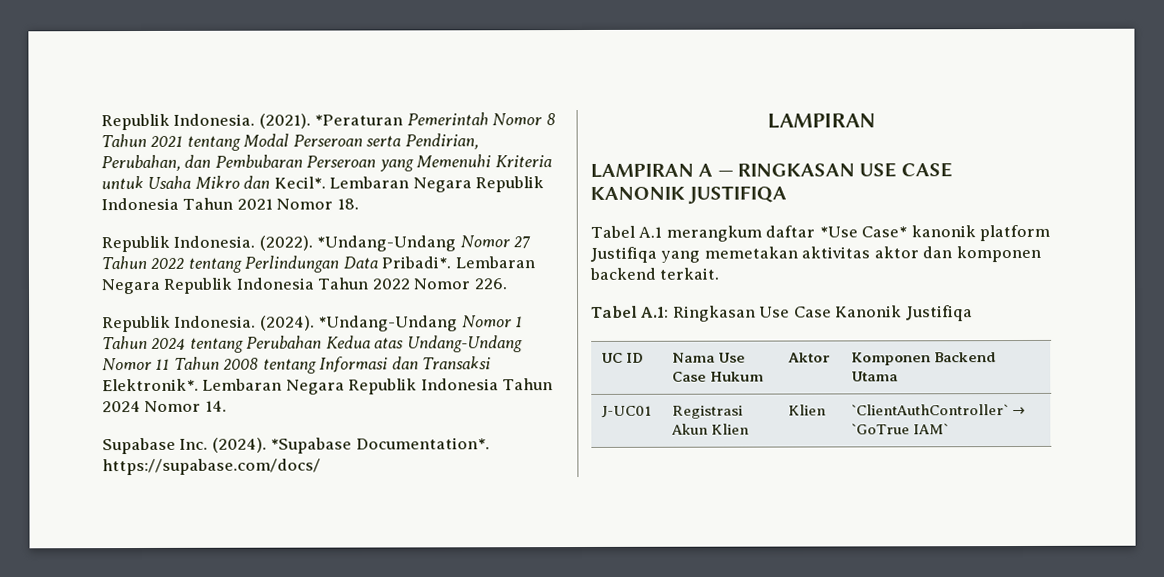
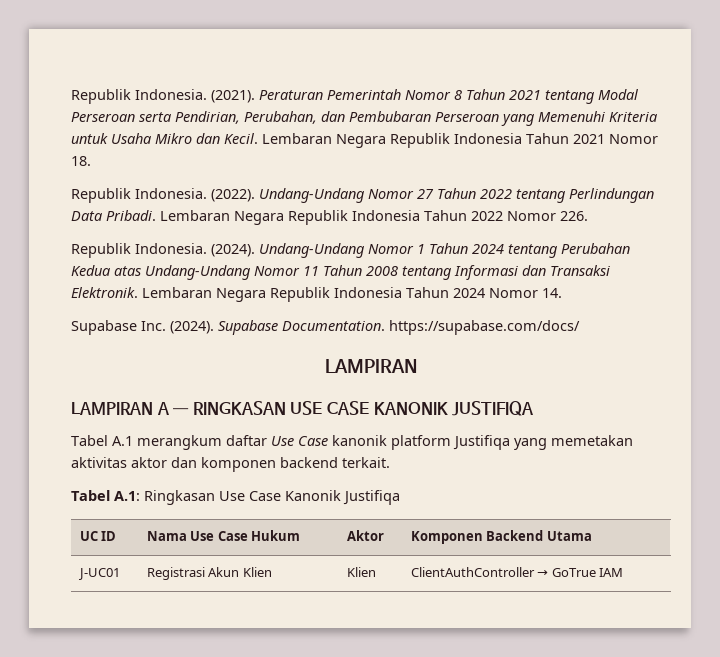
- *Peraturan Pemerintah Nomor 8 Tahun 2021 tentang Modal Perseroan serta Pendirian, Perubahan, dan Pembubaran Perseroan yang Memenuhi Kriteria untuk Usaha Mikro dan Kecil*.
+ Peraturan Pemerintah Nomor 8 Tahun 2021 tentang Modal Perseroan serta Pendirian, Perubahan, dan Pembubaran Perseroan yang Memenuhi Kriteria untuk Usaha Mikro dan Kecil.
- *Undang-Undang Nomor 27 Tahun 2022 tentang Perlindungan Data Pribadi*.
+ Undang-Undang Nomor 27 Tahun 2022 tentang Perlindungan Data Pribadi.
- *Undang-Undang Nomor 1 Tahun 2024 tentang Perubahan Kedua atas Undang-Undang Nomor 11 Tahun 2008 tentang Informasi dan Transaksi Elektronik*.
+ Undang-Undang Nomor 1 Tahun 2024 tentang Perubahan Kedua atas Undang-Undang Nomor 11 Tahun 2008 tentang Informasi dan Transaksi Elektronik.
- *Supabase Documentation*. https://supabase.com/docs/
+ Supabase Documentation. https://supabase.com/docs/
- Tabel A.1 merangkum daftar *Use Case* kanonik platform Justifiqa yang memetakan aktivitas aktor dan komponen backend terkait.
+ Tabel A.1 merangkum daftar Use Case kanonik platform Justifiqa yang memetakan aktivitas aktor dan komponen backend terkait.
- J-UC01 | Registrasi Akun Klien | Klien | `ClientAuthController` → `GoTrue IAM`
+ J-UC01 | Registrasi Akun Klien | Klien | ClientAuthController → GoTrue IAM

